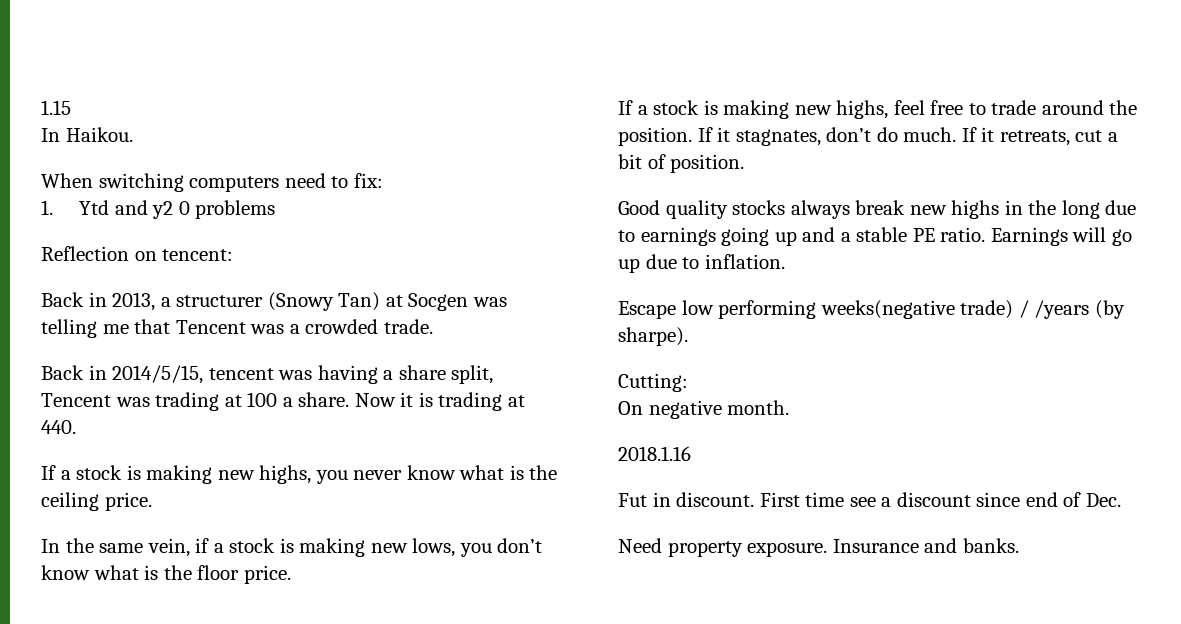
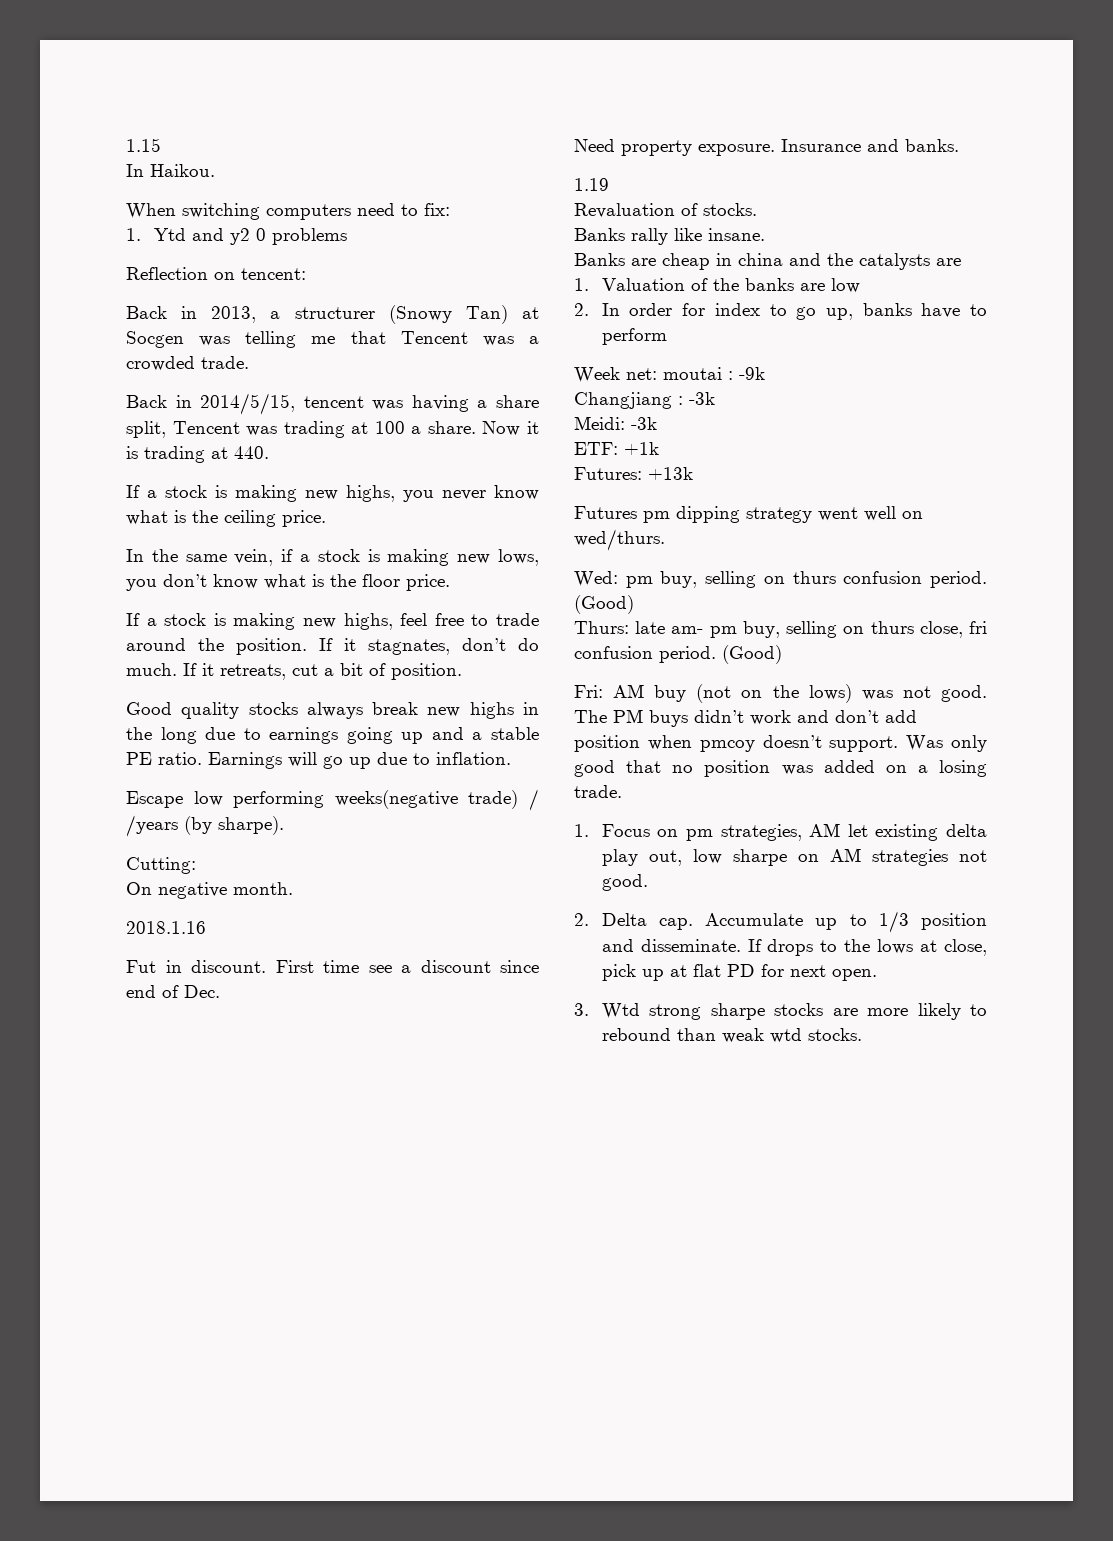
+ 1.19
+ Revaluation of stocks.
+ Banks rally like insane.
+ Banks are cheap in china and the catalysts are
+ 1. Valuation of the banks are low
+ 2. In order for index to go up, banks have to perform
+ Week net: moutai : -9k
+ Changjiang : -3k
+ Meidi: -3k
+ ETF: +1k
+ Futures: +13k
+ Futures pm dipping strategy went well on wed/thurs.
+ Wed: pm buy, selling on thurs confusion period. (Good)
+ Thurs: late am- pm buy, selling on thurs close, fri confusion period. (Good)
+ Fri: AM buy (not on the lows) was not good. The PM buys didn’t work and don’t add position when pmcoy doesn’t support. Was only good that no position was added on a losing trade.
+ 1. Focus on pm strategies, AM let existing delta play out, low sharpe on AM strategies not good.
+ 2. Delta cap. Accumulate up to 1/3 position and disseminate. If drops to the lows at close, pick up at flat PD for next open.
+ 3. Wtd strong sharpe stocks are more likely to rebound than weak wtd stocks.

